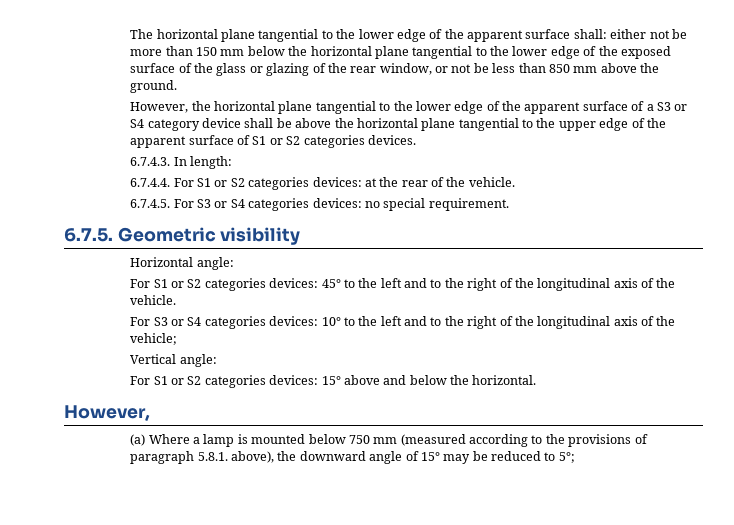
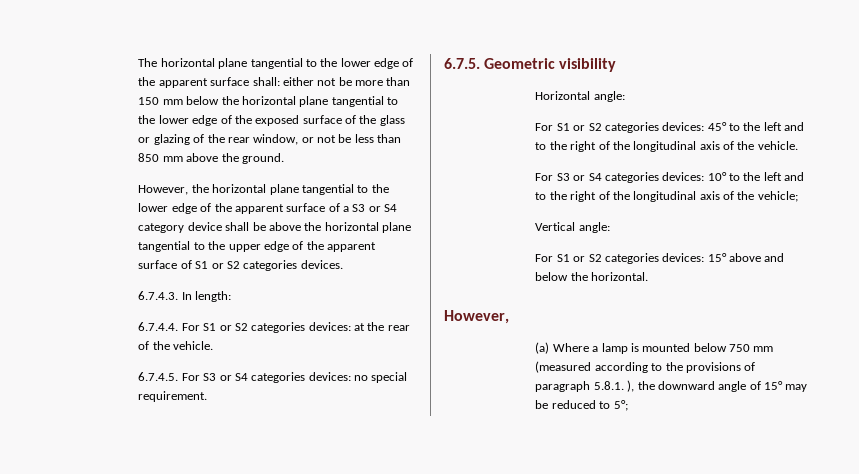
- (a) Where a lamp is mounted below 750 mm (measured according to the provisions of paragraph 5.8.1. above), the downward angle of 15° may be reduced to 5°;
+ (a) Where a lamp is mounted below 750 mm (measured according to the provisions of paragraph 5.8.1. ), the downward angle of 15° may be reduced to 5°;

